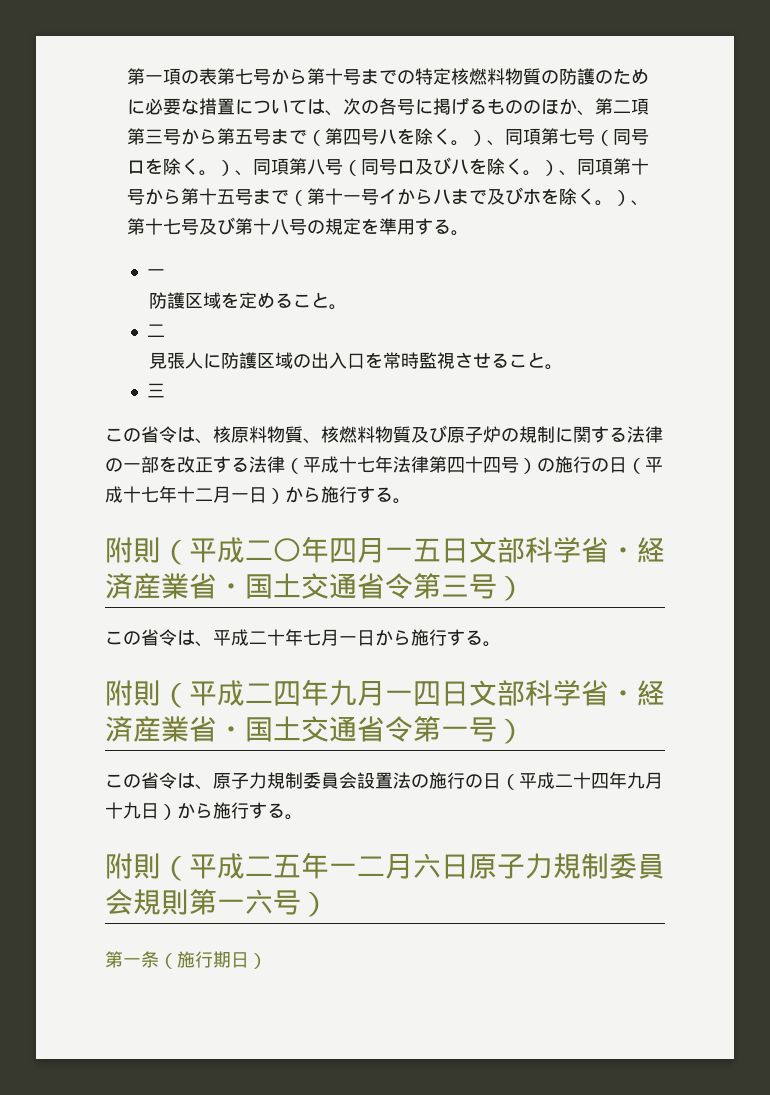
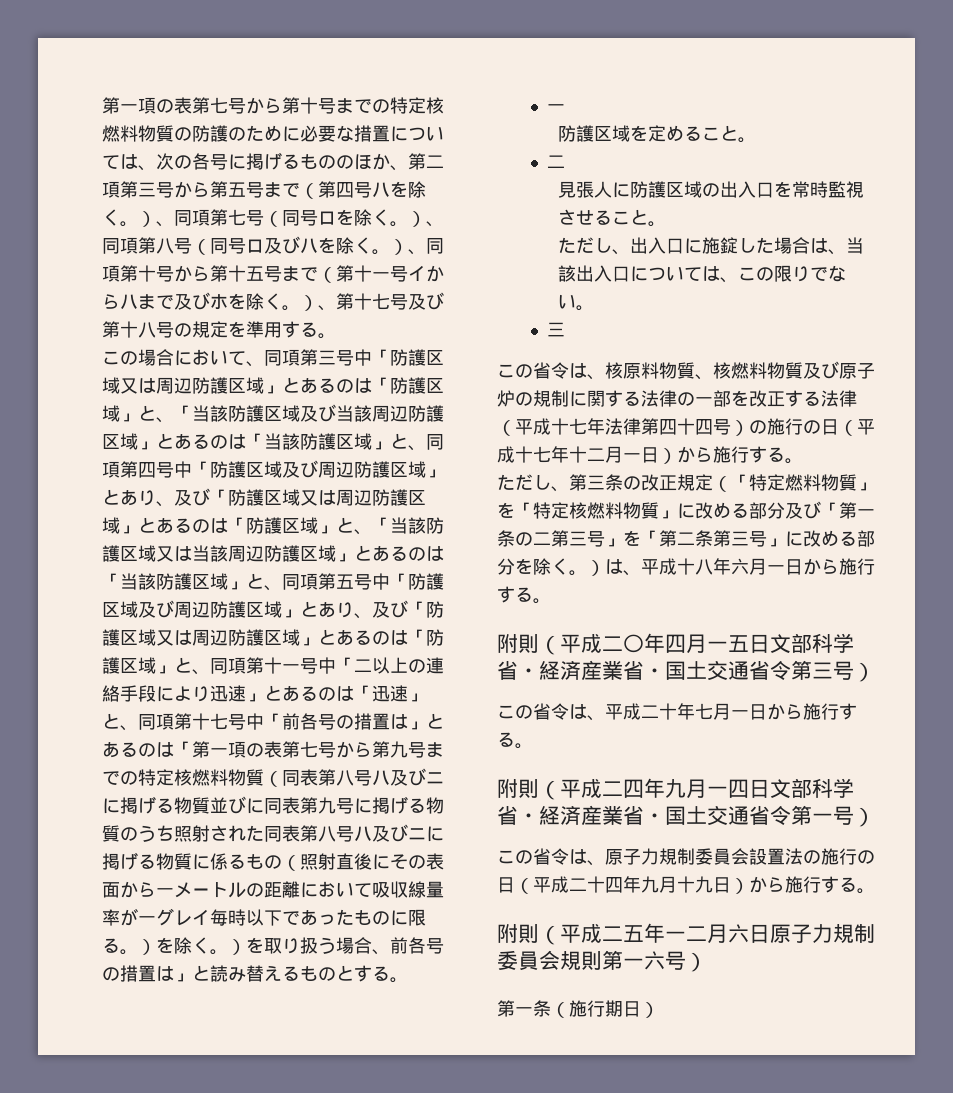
+ この場合において、同項第三号中「防護区域又は周辺防護区域」とあるのは「防護区域」と、「当該防護区域及び当該周辺防護区域」とあるのは「当該防護区域」と、同項第四号中「防護区域及び周辺防護区域」とあり、及び「防護区域又は周辺防護区域」とあるのは「防護区域」と、「当該防護区域又は当該周辺防護区域」とあるのは「当該防護区域」と、同項第五号中「防護区域及び周辺防護区域」とあり、及び「防護区域又は周辺防護区域」とあるのは「防護区域」と、同項第十一号中「二以上の連絡手段により迅速」とあるのは「迅速」と、同項第十七号中「前各号の措置は」とあるのは「第一項の表第七号から第九号までの特定核燃料物質（同表第八号ハ及びニに掲げる物質並びに同表第九号に掲げる物質のうち照射された同表第八号ハ及びニに掲げる物質に係るもの（照射直後にその表面から一メートルの距離において吸収線量率が一グレイ毎時以下であったものに限る。）を除く。）を取り扱う場合、前各号の措置は」と読み替えるものとする。
+ ただし、出入口に施錠した場合は、当該出入口については、この限りでない。
+ ただし、第三条の改正規定（「特定燃料物質」を「特定核燃料物質」に改める部分及び「第一条の二第三号」を「第二条第三号」に改める部分を除く。）は、平成十八年六月一日から施行する。

